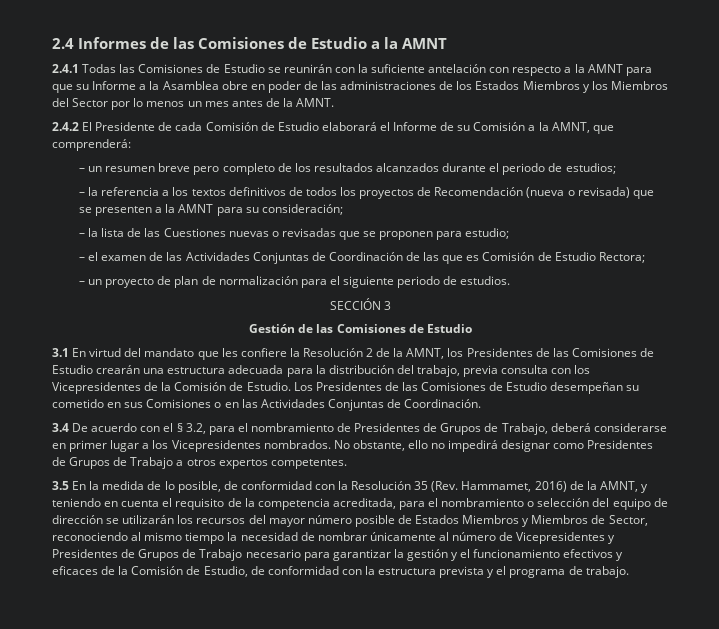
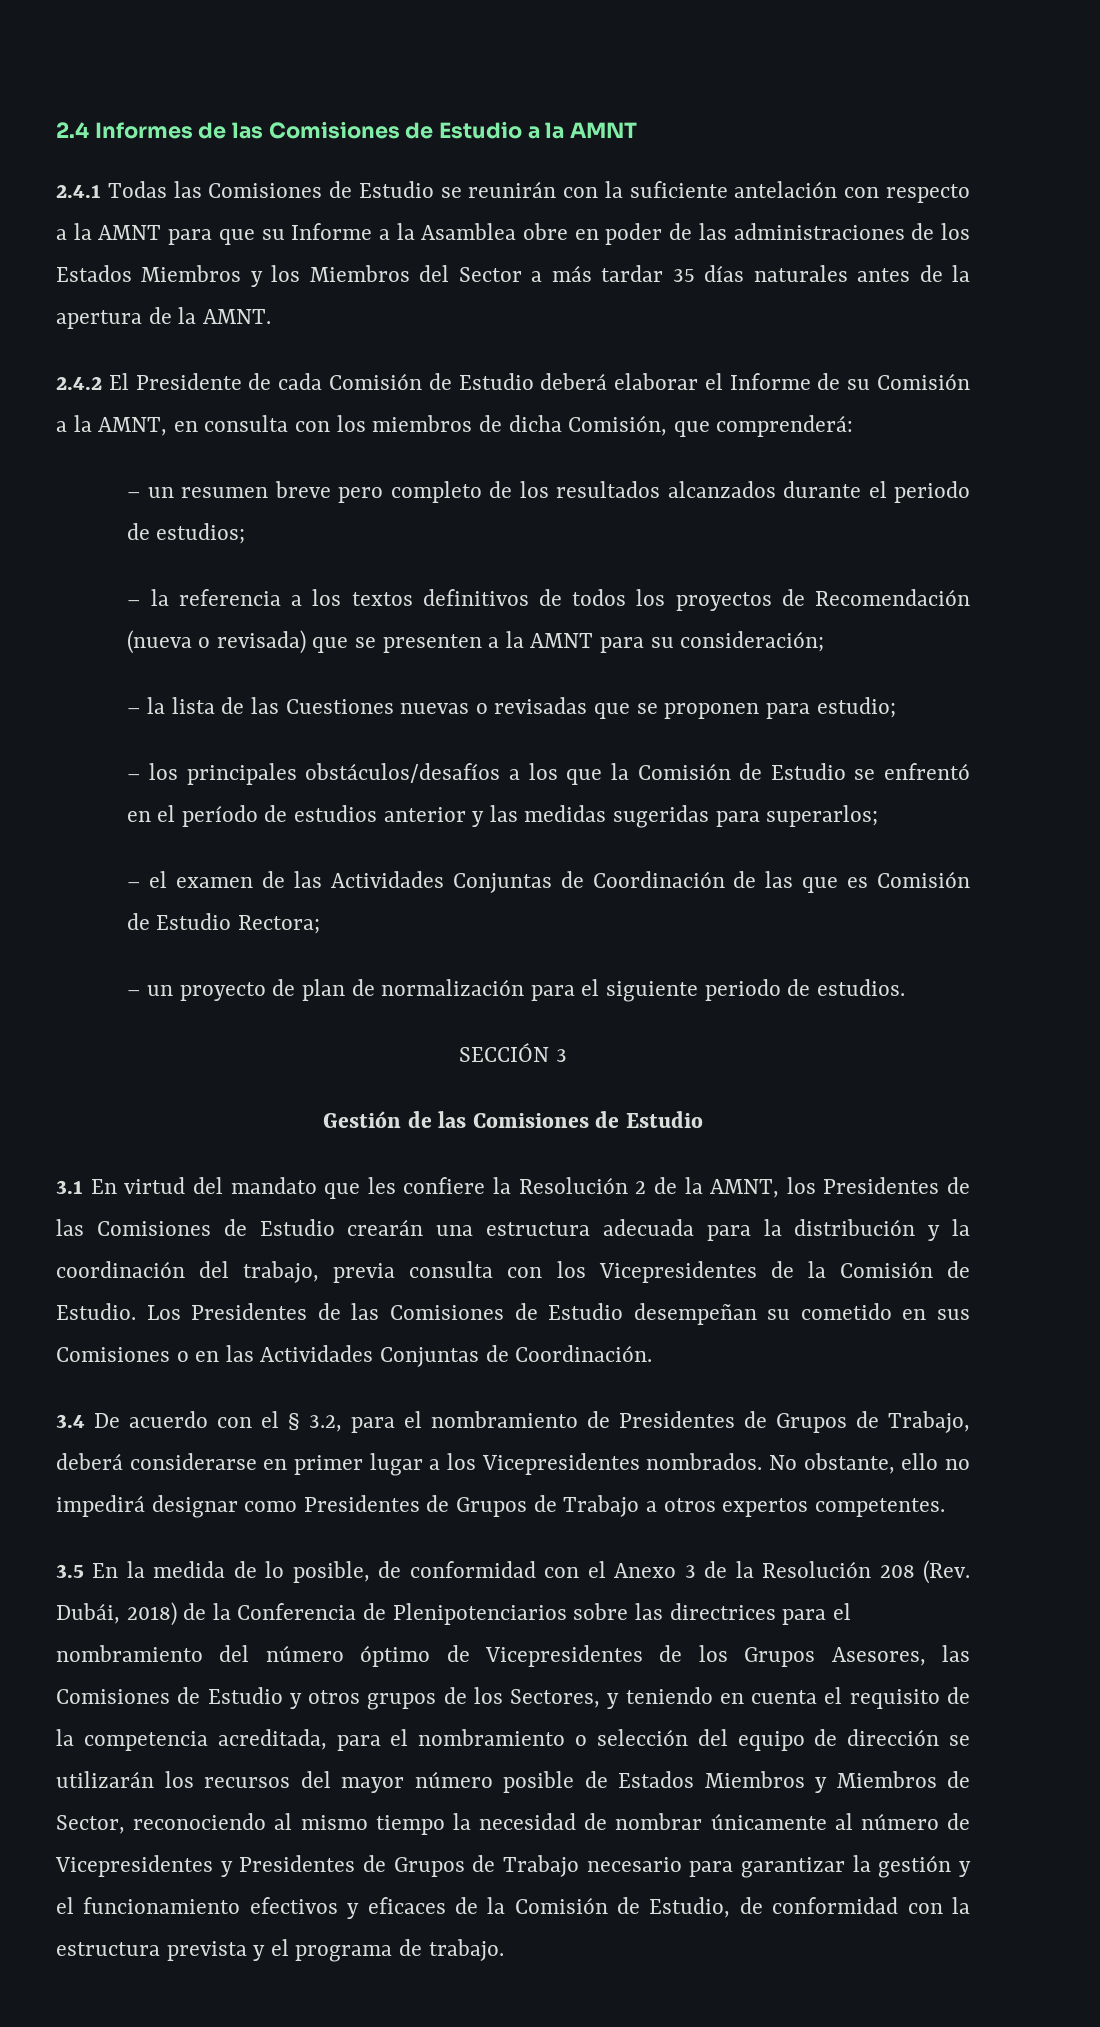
- 2.4.1 Todas las Comisiones de Estudio se reunirán con la suficiente antelación con respecto a la AMNT para que su Informe a la Asamblea obre en poder de las administraciones de los Estados Miembros y los Miembros del Sector por lo menos un mes antes de la AMNT.
+ 2.4.1 Todas las Comisiones de Estudio se reunirán con la suficiente antelación con respecto a la AMNT para que su Informe a la Asamblea obre en poder de las administraciones de los Estados Miembros y los Miembros del Sector a más tardar 35 días naturales antes de la apertura de la AMNT.
- 2.4.2 El Presidente de cada Comisión de Estudio elaborará el Informe de su Comisión a la AMNT, que comprenderá:
+ 2.4.2 El Presidente de cada Comisión de Estudio deberá elaborar el Informe de su Comisión a la AMNT, en consulta con los miembros de dicha Comisión, que comprenderá:
+ – los principales obstáculos/desafíos a los que la Comisión de Estudio se enfrentó en el período de estudios anterior y las medidas sugeridas para superarlos;
- 3.1 En virtud del mandato que les confiere la Resolución 2 de la AMNT, los Presidentes de las Comisiones de Estudio crearán una estructura adecuada para la distribución del trabajo, previa consulta con los Vicepresidentes de la Comisión de Estudio.
+ 3.1 En virtud del mandato que les confiere la Resolución 2 de la AMNT, los Presidentes de las Comisiones de Estudio crearán una estructura adecuada para la distribución y la coordinación del trabajo, previa consulta con los Vicepresidentes de la Comisión de Estudio.
- 3.5 En la medida de lo posible, de conformidad con la Resolución 35 (Rev. Hammamet, 2016) de la AMNT, y teniendo en cuenta el requisito de la competencia acreditada, para el nombramiento o selección del equipo de dirección se utilizarán los recursos del mayor número posible de Estados Miembros y Miembros de Sector, reconociendo al mismo tiempo la necesidad de nombrar únicamente al número de Vicepresidentes y Presidentes de Grupos de Trabajo necesario para garantizar la gestión y el funcionamiento efectivos y eficaces de la Comisión de Estudio, de conformidad con la estructura prevista y el programa de trabajo.
+ 3.5 En la medida de lo posible, de conformidad con el Anexo 3 de la Resolución 208 (Rev. Dubái, 2018) de la Conferencia de Plenipotenciarios sobre las directrices para el nombramiento del número óptimo de Vicepresidentes de los Grupos Asesores, las Comisiones de Estudio y otros grupos de los Sectores, y teniendo en cuenta el requisito de la competencia acreditada, para el nombramiento o selección del equipo de dirección se utilizarán los recursos del mayor número posible de Estados Miembros y Miembros de Sector, reconociendo al mismo tiempo la necesidad de nombrar únicamente al número de Vicepresidentes y Presidentes de Grupos de Trabajo necesario para garantizar la gestión y el funcionamiento efectivos y eficaces de la Comisión de Estudio, de conformidad con la estructura prevista y el programa de trabajo.

